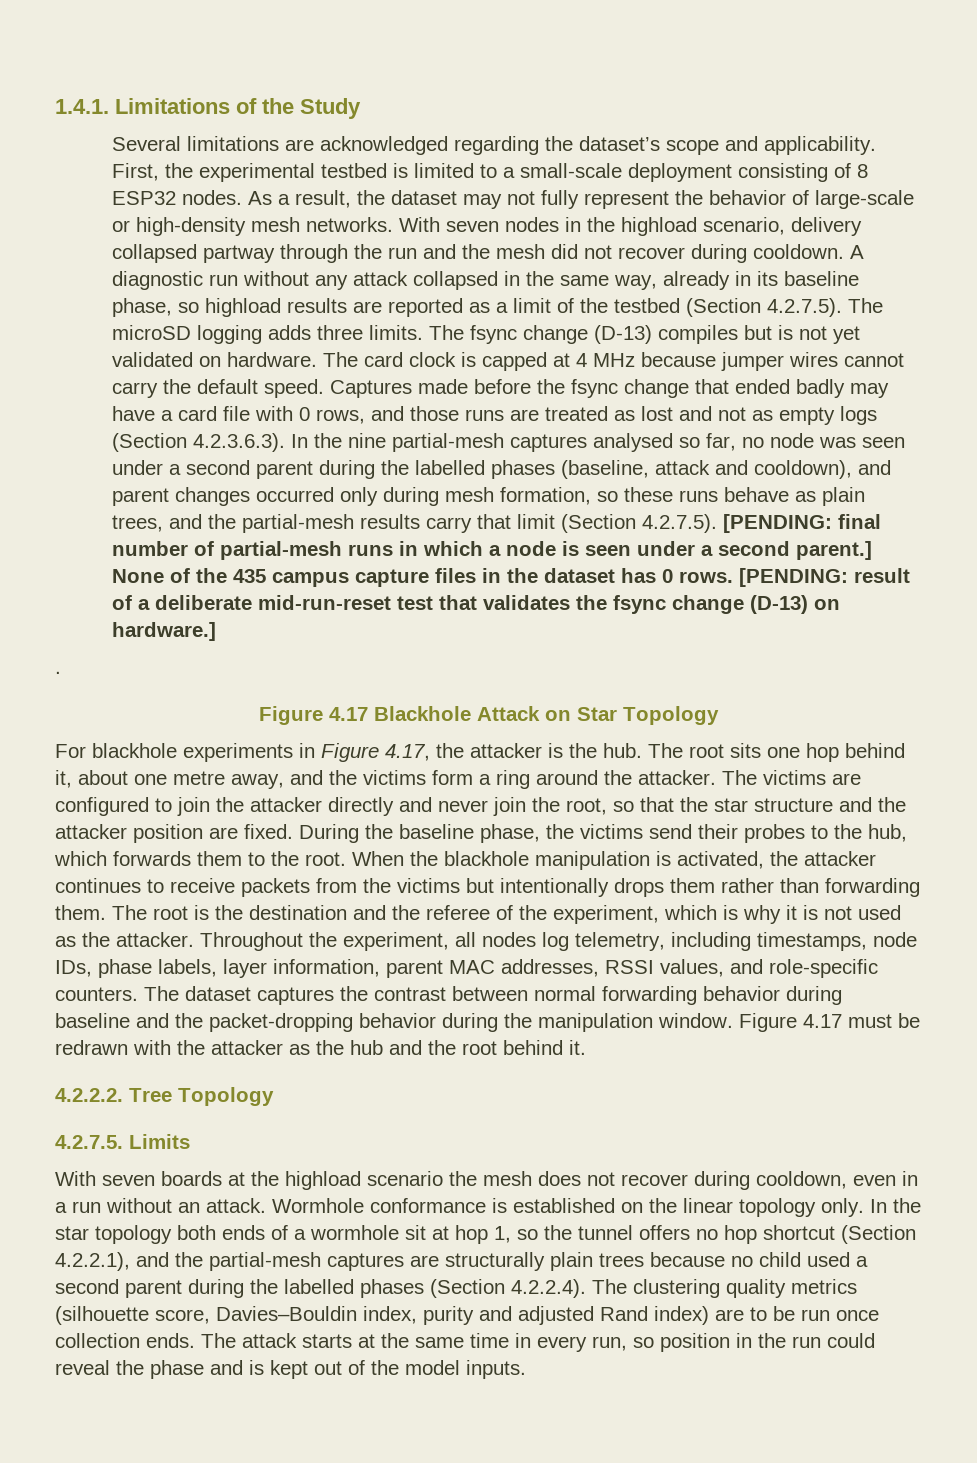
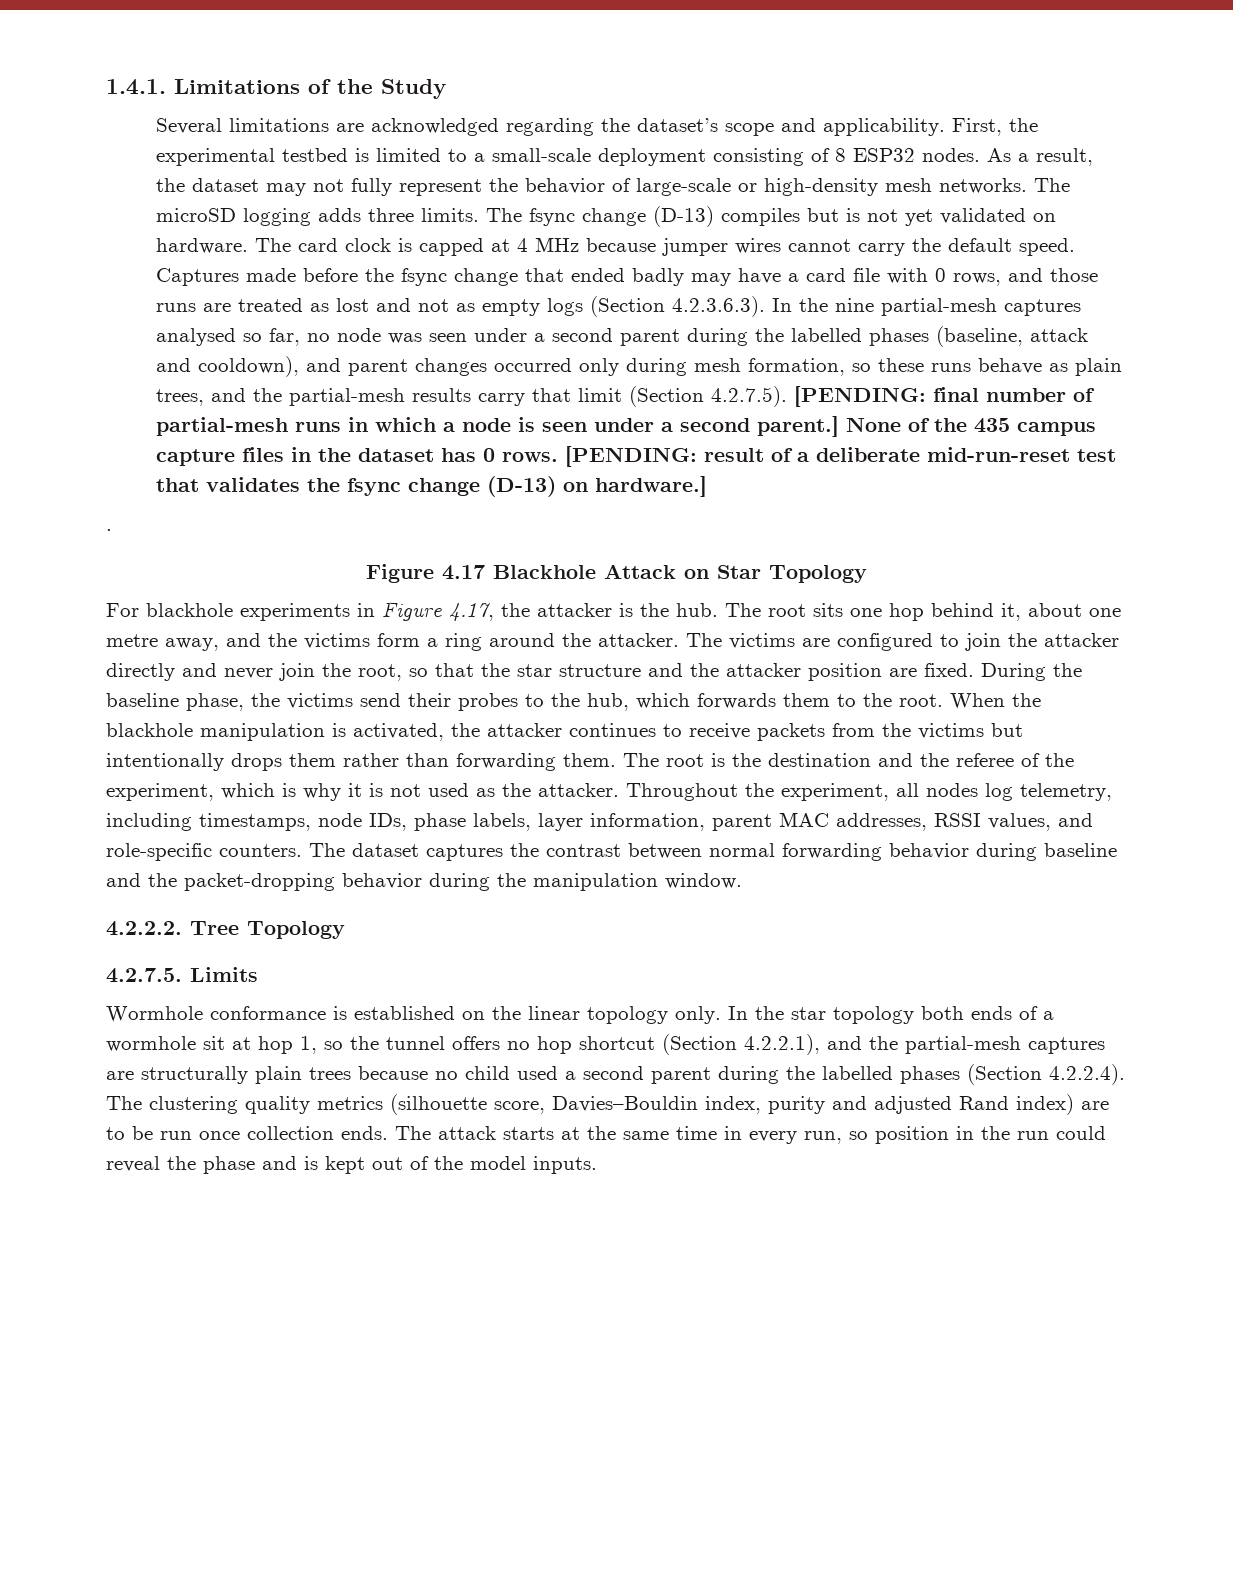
- With seven nodes in the highload scenario, delivery collapsed partway through the run and the mesh did not recover during cooldown. A diagnostic run without any attack collapsed in the same way, already in its baseline phase, so highload results are reported as a limit of the testbed (Section 4.2.7.5). The microSD logging adds three limits.
+ The microSD logging adds three limits.
- Figure 4.17 must be redrawn with the attacker as the hub and the root behind it.
- With seven boards at the highload scenario the mesh does not recover during cooldown, even in a run without an attack.

